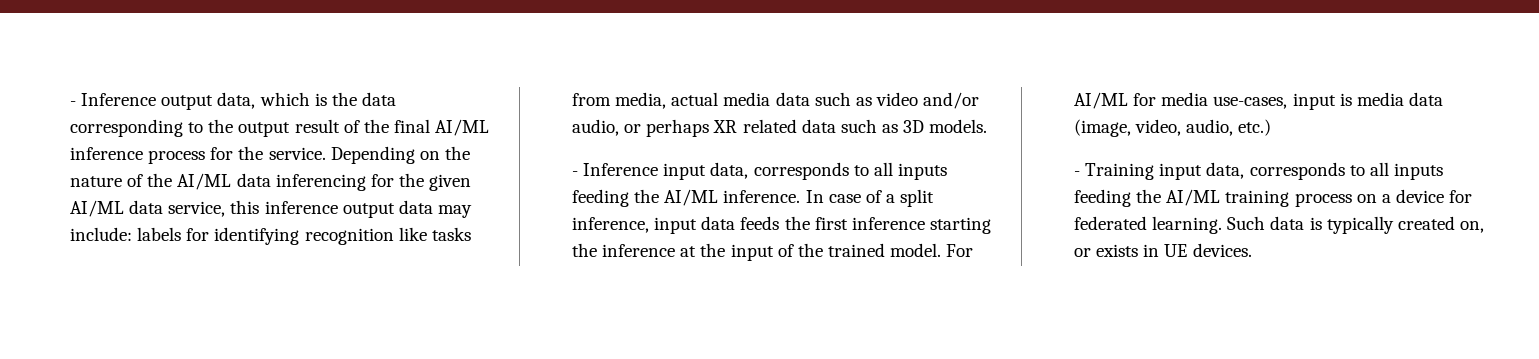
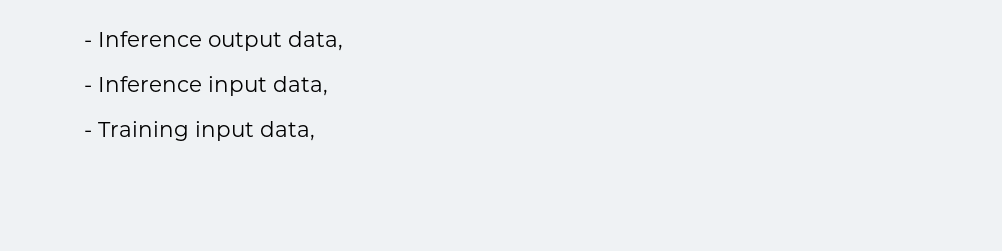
- - Inference output data, which is the data corresponding to the output result of the final AI/ML inference process for the service. Depending on the nature of the AI/ML data inferencing for the given AI/ML data service, this inference output data may include: labels for identifying recognition like tasks from media, actual media data such as video and/or audio, or perhaps XR related data such as 3D models.
- - Inference input data, corresponds to all inputs feeding the AI/ML inference. In case of a split inference, input data feeds the first inference starting the inference at the input of the trained model. For AI/ML for media use-cases, input is media data (image, video, audio, etc.)
- - Training input data, corresponds to all inputs feeding the AI/ML training process on a device for federated learning. Such data is typically created on, or exists in UE devices.
+ - Inference output data,
+ - Inference input data,
+ - Training input data,

